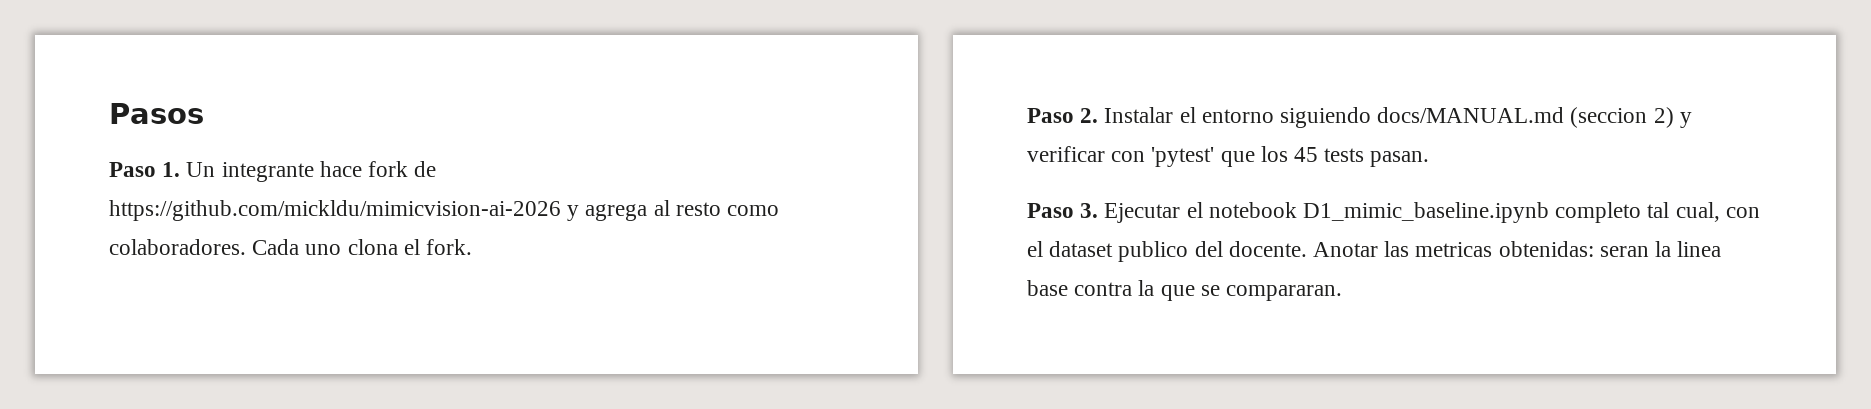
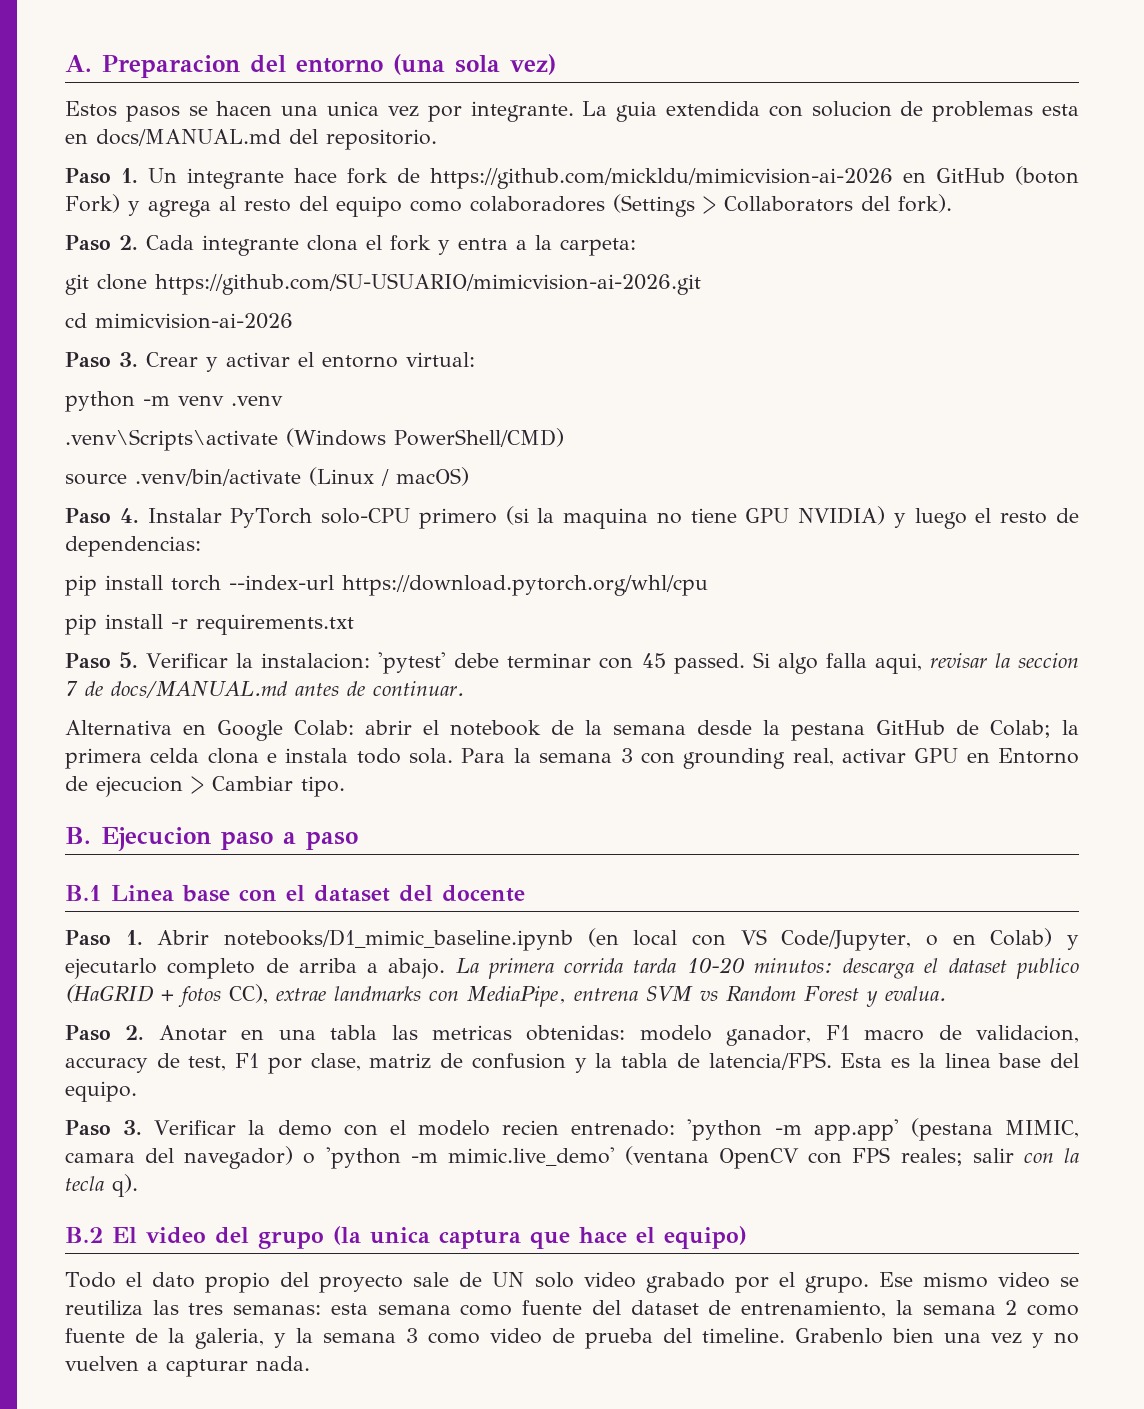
- Pasos
+ A. Preparacion del entorno (una sola vez)
+ Estos pasos se hacen una unica vez por integrante. La guia extendida con solucion de problemas esta en docs/MANUAL.md del repositorio.
- Paso 1. Un integrante hace fork de https://github.com/mickldu/mimicvision-ai-2026 y agrega al resto como colaboradores. Cada uno clona el fork.
- Paso 2. Instalar el entorno siguiendo docs/MANUAL.md (seccion 2) y verificar con 'pytest' que los 45 tests pasan.
- Paso 3. Ejecutar el notebook D1_mimic_baseline.ipynb completo tal cual, con el dataset publico del docente. Anotar las metricas obtenidas: seran la linea base contra la que se compararan.
+ Paso 1. Un integrante hace fork de https://github.com/mickldu/mimicvision-ai-2026 en GitHub (boton Fork) y agrega al resto del equipo como colaboradores (Settings > Collaborators del fork).
+ Paso 2. Cada integrante clona el fork y entra a la carpeta:
+ git clone https://github.com/SU-USUARIO/mimicvision-ai-2026.git
+ cd mimicvision-ai-2026
+ Paso 3. Crear y activar el entorno virtual:
+ python -m venv .venv
+ .venv\Scripts\activate (Windows PowerShell/CMD)
+ source .venv/bin/activate (Linux / macOS)
+ Paso 4. Instalar PyTorch solo-CPU primero (si la maquina no tiene GPU NVIDIA) y luego el resto de dependencias:
+ pip install torch --index-url https://download.pytorch.org/whl/cpu
+ pip install -r requirements.txt
+ Paso 5. Verificar la instalacion: 'pytest' debe terminar con 45 passed. Si algo falla aqui, revisar la seccion 7 de docs/MANUAL.md antes de continuar.
+ Alternativa en Google Colab: abrir el notebook de la semana desde la pestana GitHub de Colab; la primera celda clona e instala todo sola. Para la semana 3 con grounding real, activar GPU en Entorno de ejecucion > Cambiar tipo.
+ B. Ejecucion paso a paso
+ B.1 Linea base con el dataset del docente
+ Paso 1. Abrir notebooks/D1_mimic_baseline.ipynb (en local con VS Code/Jupyter, o en Colab) y ejecutarlo completo de arriba a abajo. La primera corrida tarda 10-20 minutos: descarga el dataset publico (HaGRID + fotos CC), extrae landmarks con MediaPipe, entrena SVM vs Random Forest y evalua.
+ Paso 2. Anotar en una tabla las metricas obtenidas: modelo ganador, F1 macro de validacion, accuracy de test, F1 por clase, matriz de confusion y la tabla de latencia/FPS. Esta es la linea base del equipo.
+ Paso 3. Verificar la demo con el modelo recien entrenado: 'python -m app.app' (pestana MIMIC, camara del navegador) o 'python -m mimic.live_demo' (ventana OpenCV con FPS reales; salir con la tecla q).
+ B.2 El video del grupo (la unica captura que hace el equipo)
+ Todo el dato propio del proyecto sale de UN solo video grabado por el grupo. Ese mismo video se reutiliza las tres semanas: esta semana como fuente del dataset de entrenamiento, la semana 2 como fuente de la galeria, y la semana 3 como video de prueba del timeline. Grabenlo bien una vez y no vuelven a capturar nada.

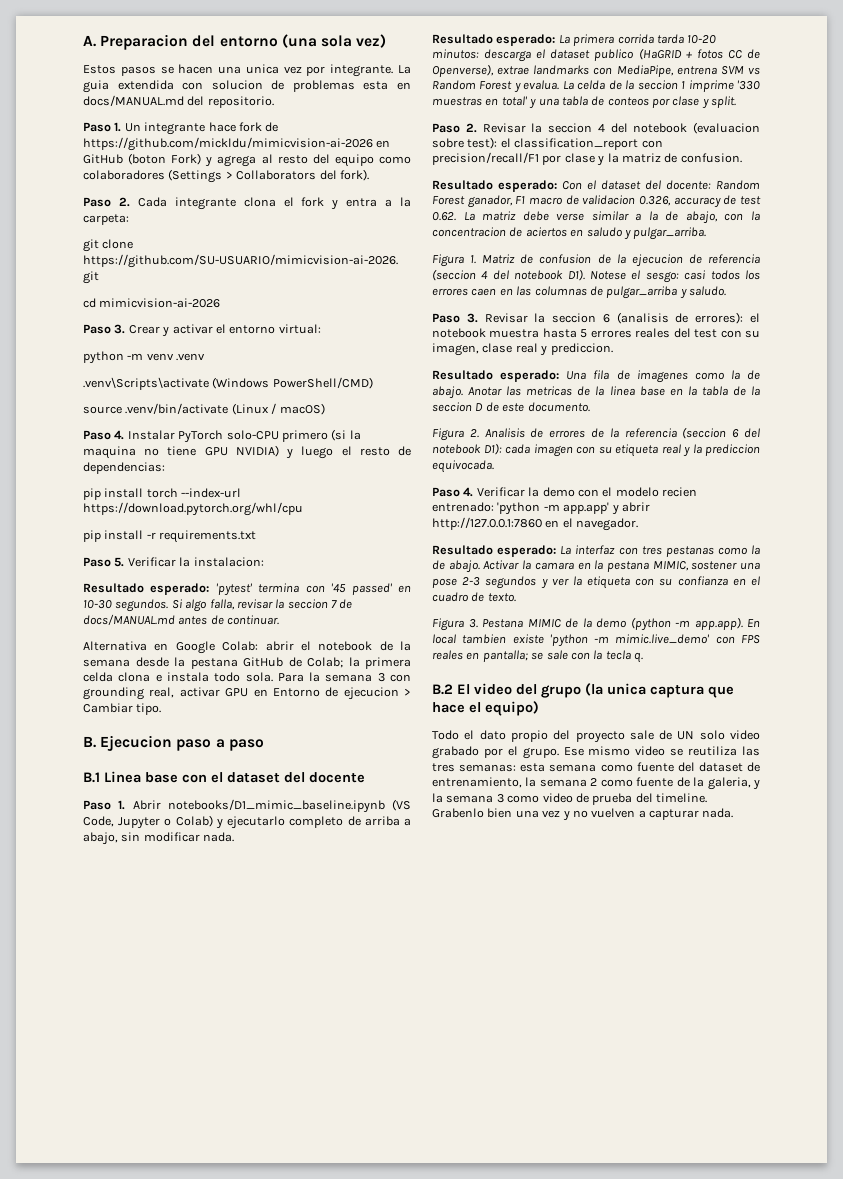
- Paso 5. Verificar la instalacion: 'pytest' debe terminar con 45 passed. Si algo falla aqui, revisar la seccion 7 de docs/MANUAL.md antes de continuar.
+ Paso 5. Verificar la instalacion:
+ Resultado esperado: 'pytest' termina con '45 passed' en 10-30 segundos. Si algo falla, revisar la seccion 7 de docs/MANUAL.md antes de continuar.
- Paso 1. Abrir notebooks/D1_mimic_baseline.ipynb (en local con VS Code/Jupyter, o en Colab) y ejecutarlo completo de arriba a abajo. La primera corrida tarda 10-20 minutos: descarga el dataset publico (HaGRID + fotos CC), extrae landmarks con MediaPipe, entrena SVM vs Random Forest y evalua.
- Paso 2. Anotar en una tabla las metricas obtenidas: modelo ganador, F1 macro de validacion, accuracy de test, F1 por clase, matriz de confusion y la tabla de latencia/FPS. Esta es la linea base del equipo.
- Paso 3. Verificar la demo con el modelo recien entrenado: 'python -m app.app' (pestana MIMIC, camara del navegador) o 'python -m mimic.live_demo' (ventana OpenCV con FPS reales; salir con la tecla q).
+ Paso 1. Abrir notebooks/D1_mimic_baseline.ipynb (VS Code, Jupyter o Colab) y ejecutarlo completo de arriba a abajo, sin modificar nada.
+ Resultado esperado: La primera corrida tarda 10-20 minutos: descarga el dataset publico (HaGRID + fotos CC de Openverse), extrae landmarks con MediaPipe, entrena SVM vs Random Forest y evalua. La celda de la seccion 1 imprime '330 muestras en total' y una tabla de conteos por clase y split.
+ Paso 2. Revisar la seccion 4 del notebook (evaluacion sobre test): el classification_report con precision/recall/F1 por clase y la matriz de confusion.
+ Resultado esperado: Con el dataset del docente: Random Forest ganador, F1 macro de validacion 0.326, accuracy de test 0.62. La matriz debe verse similar a la de abajo, con la concentracion de aciertos en saludo y pulgar_arriba.
+ Figura 1. Matriz de confusion de la ejecucion de referencia (seccion 4 del notebook D1). Notese el sesgo: casi todos los errores caen en las columnas de pulgar_arriba y saludo.
+ Paso 3. Revisar la seccion 6 (analisis de errores): el notebook muestra hasta 5 errores reales del test con su imagen, clase real y prediccion.
+ Resultado esperado: Una fila de imagenes como la de abajo. Anotar las metricas de la linea base en la tabla de la seccion D de este documento.
+ Figura 2. Analisis de errores de la referencia (seccion 6 del notebook D1): cada imagen con su etiqueta real y la prediccion equivocada.
+ Paso 4. Verificar la demo con el modelo recien entrenado: 'python -m app.app' y abrir http://127.0.0.1:7860 en el navegador.
+ Resultado esperado: La interfaz con tres pestanas como la de abajo. Activar la camara en la pestana MIMIC, sostener una pose 2-3 segundos y ver la etiqueta con su confianza en el cuadro de texto.
+ Figura 3. Pestana MIMIC de la demo (python -m app.app). En local tambien existe 'python -m mimic.live_demo' con FPS reales en pantalla; se sale con la tecla q.

